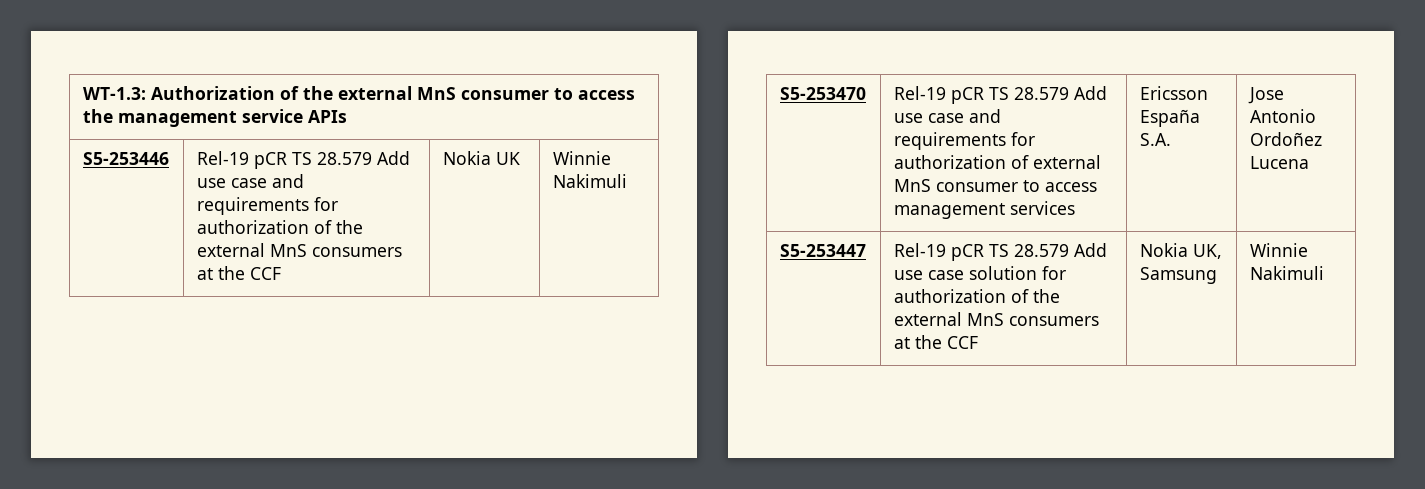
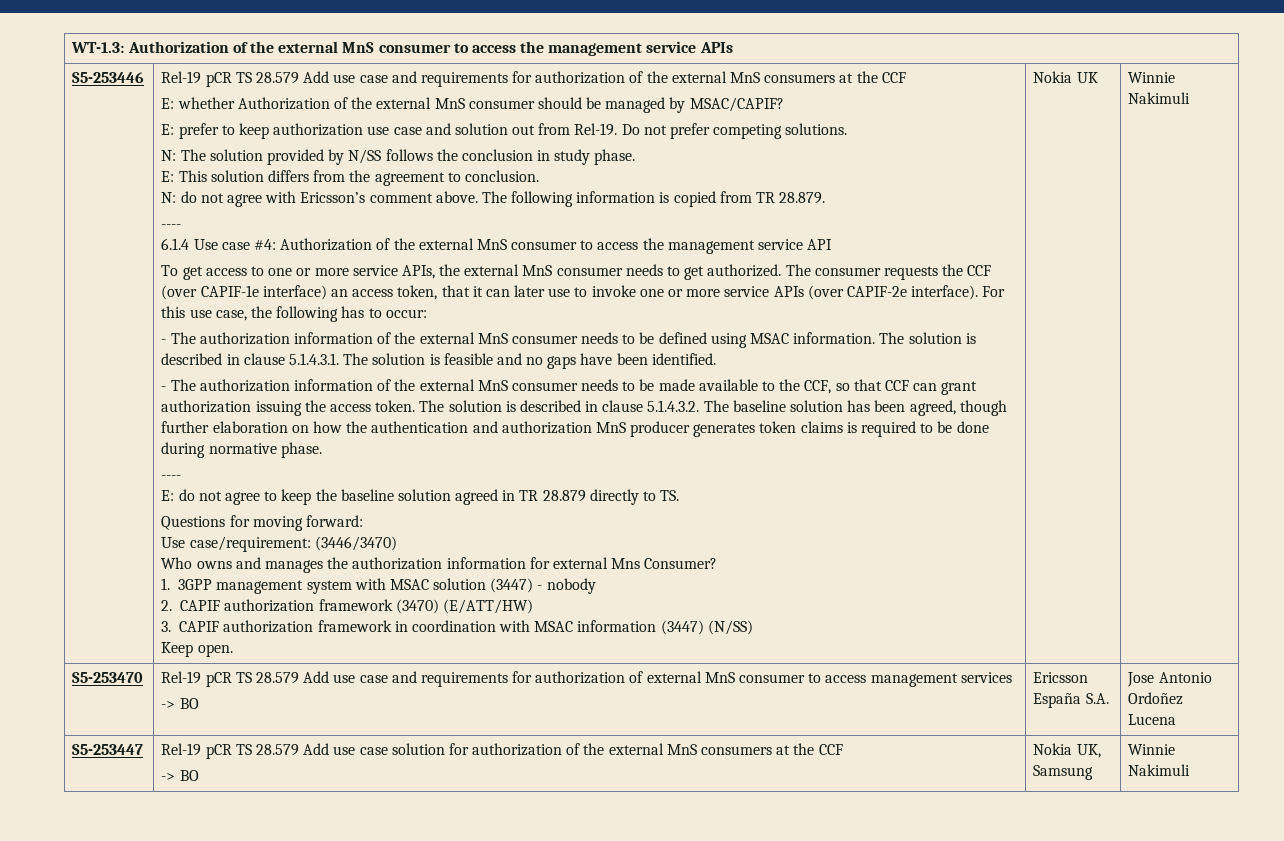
+ E: whether Authorization of the external MnS consumer should be managed by MSAC/CAPIF?
+ E: prefer to keep authorization use case and solution out from Rel-19. Do not prefer competing solutions.
+ N: The solution provided by N/SS follows the conclusion in study phase.
+ E: This solution differs from the agreement to conclusion.
+ N: do not agree with Ericsson’s comment above. The following information is copied from TR 28.879.
+ ----
+ 6.1.4 Use case #4: Authorization of the external MnS consumer to access the management service API
+ To get access to one or more service APIs, the external MnS consumer needs to get authorized. The consumer requests the CCF (over CAPIF-1e interface) an access token, that it can later use to invoke one or more service APIs (over CAPIF-2e interface). For this use case, the following has to occur:
+ - The authorization information of the external MnS consumer needs to be defined using MSAC information. The solution is described in clause 5.1.4.3.1. The solution is feasible and no gaps have been identified.
+ - The authorization information of the external MnS consumer needs to be made available to the CCF, so that CCF can grant authorization issuing the access token. The solution is described in clause 5.1.4.3.2. The baseline solution has been agreed, though further elaboration on how the authentication and authorization MnS producer generates token claims is required to be done during normative phase.
+ ----
+ E: do not agree to keep the baseline solution agreed in TR 28.879 directly to TS.
+ Questions for moving forward:
+ Use case/requirement: (3446/3470)
+ Who owns and manages the authorization information for external Mns Consumer?
+ 1. 3GPP management system with MSAC solution (3447) - nobody
+ 2. CAPIF authorization framework (3470) (E/ATT/HW)
+ 3. CAPIF authorization framework in coordination with MSAC information (3447) (N/SS)
+ Keep open.
- S5-253470 | Rel-19 pCR TS 28.579 Add use case and requirements for authorization of external MnS consumer to access management services | Ericsson España S.A. | Jose Antonio Ordoñez Lucena
+ S5-253470 | Rel-19 pCR TS 28.579 Add use case and requirements for authorization of external MnS consumer to access management services
+ -> BO | Ericsson España S.A. | Jose Antonio Ordoñez Lucena
- S5-253447 | Rel-19 pCR TS 28.579 Add use case solution for authorization of the external MnS consumers at the CCF | Nokia UK, Samsung | Winnie Nakimuli
+ S5-253447 | Rel-19 pCR TS 28.579 Add use case solution for authorization of the external MnS consumers at the CCF
+ -> BO | Nokia UK, Samsung | Winnie Nakimuli

